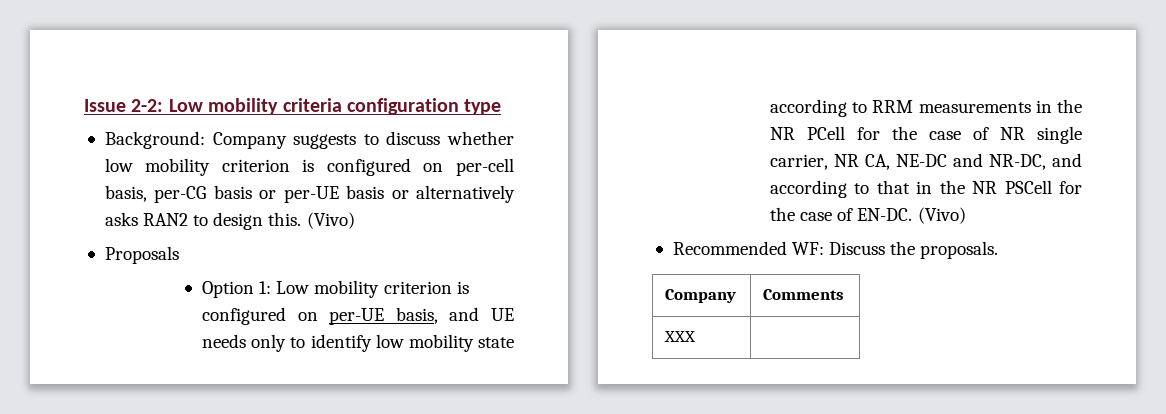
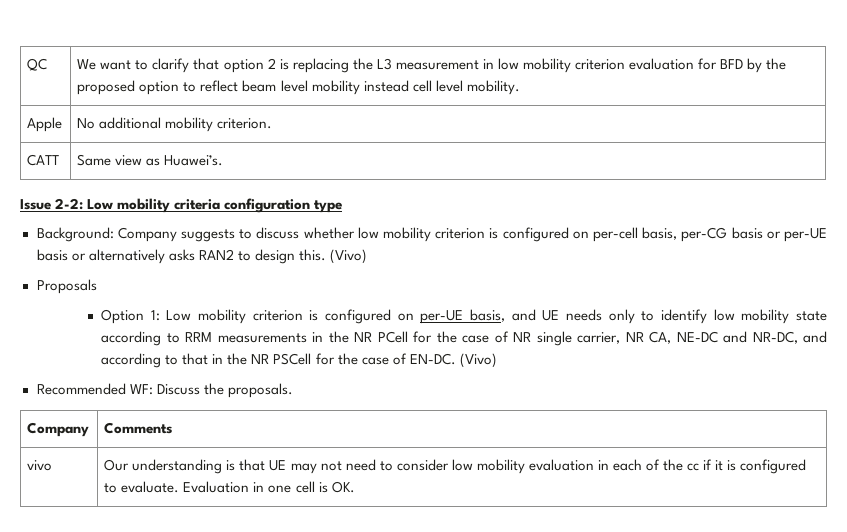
+ QC | We want to clarify that option 2 is replacing the L3 measurement in low mobility criterion evaluation for BFD by the proposed option to reflect beam level mobility instead cell level mobility.
+ Apple | No additional mobility criterion.
+ CATT | Same view as Huawei’s.
- XXX |
+ vivo | Our understanding is that UE may not need to consider low mobility evaluation in each of the cc if it is configured to evaluate. Evaluation in one cell is OK.

